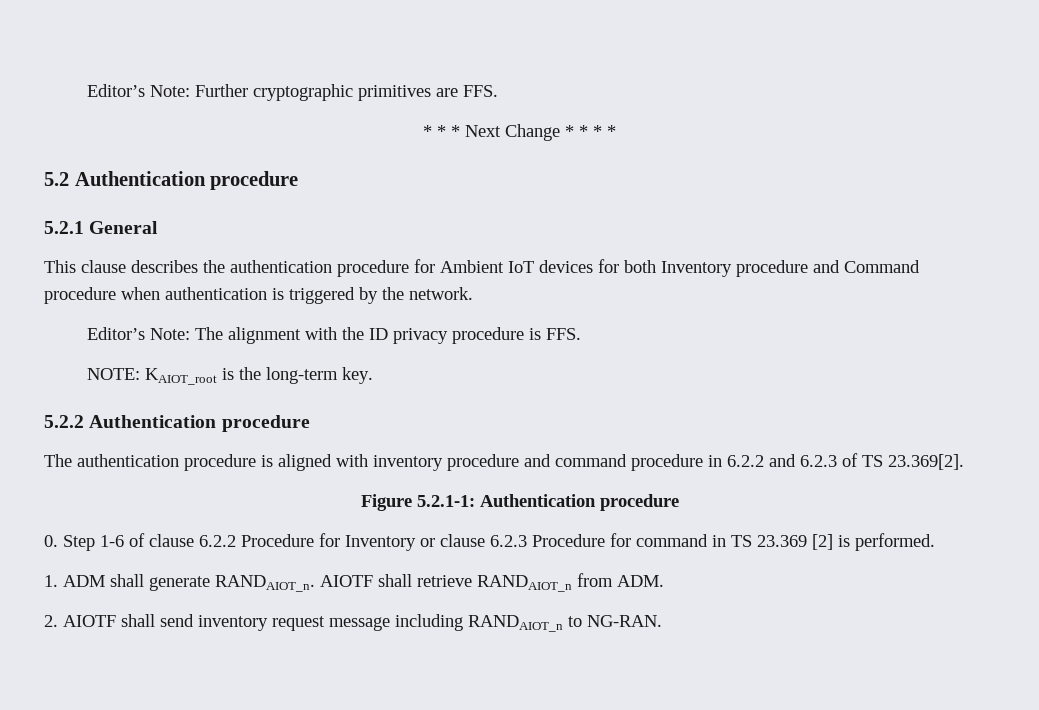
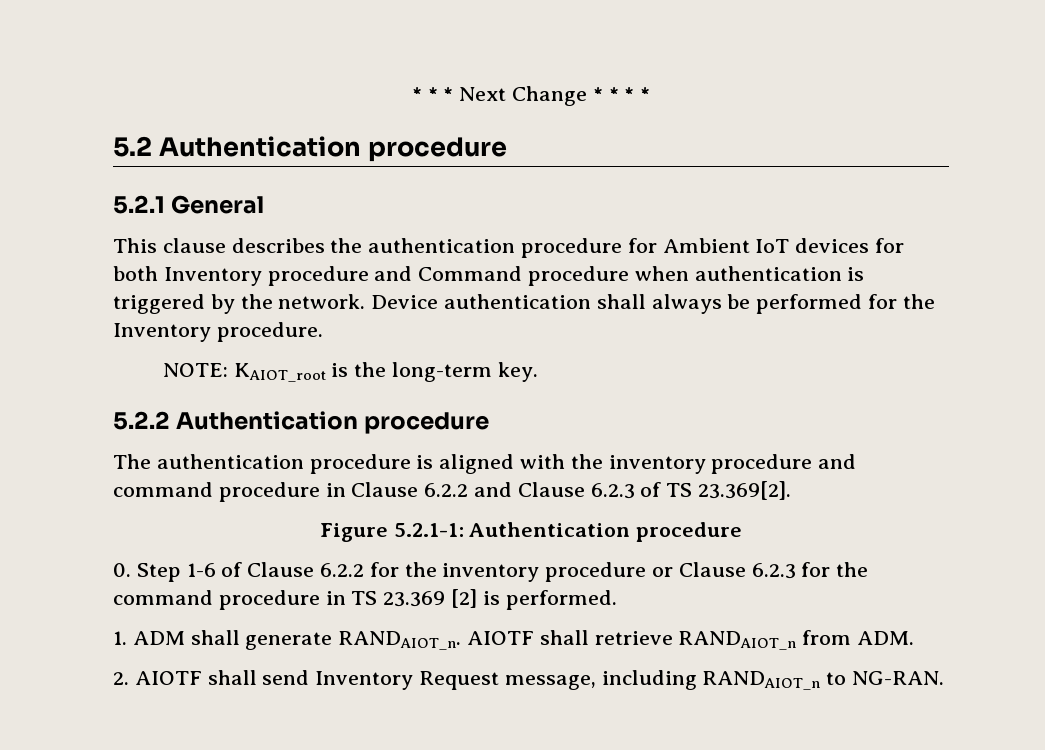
- Editor’s Note: Further cryptographic primitives are FFS.
- This clause describes the authentication procedure for Ambient IoT devices for both Inventory procedure and Command procedure when authentication is triggered by the network.
- Editor’s Note: The alignment with the ID privacy procedure is FFS.
+ This clause describes the authentication procedure for Ambient IoT devices for both Inventory procedure and Command procedure when authentication is triggered by the network. Device authentication shall always be performed for the Inventory procedure.
- The authentication procedure is aligned with inventory procedure and command procedure in 6.2.2 and 6.2.3 of TS 23.369[2].
+ The authentication procedure is aligned with the inventory procedure and command procedure in Clause 6.2.2 and Clause 6.2.3 of TS 23.369[2].
- 0. Step 1-6 of clause 6.2.2 Procedure for Inventory or clause 6.2.3 Procedure for command in TS 23.369 [2] is performed.
+ 0. Step 1-6 of Clause 6.2.2 for the inventory procedure or Clause 6.2.3 for the command procedure in TS 23.369 [2] is performed.
- 2. AIOTF shall send inventory request message including RANDAIOT_n to NG-RAN.
+ 2. AIOTF shall send Inventory Request message, including RANDAIOT_n to NG-RAN.

